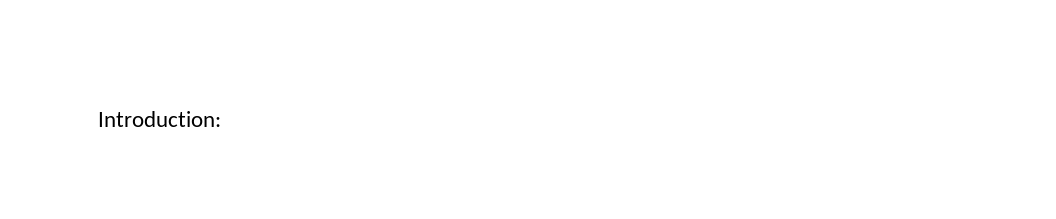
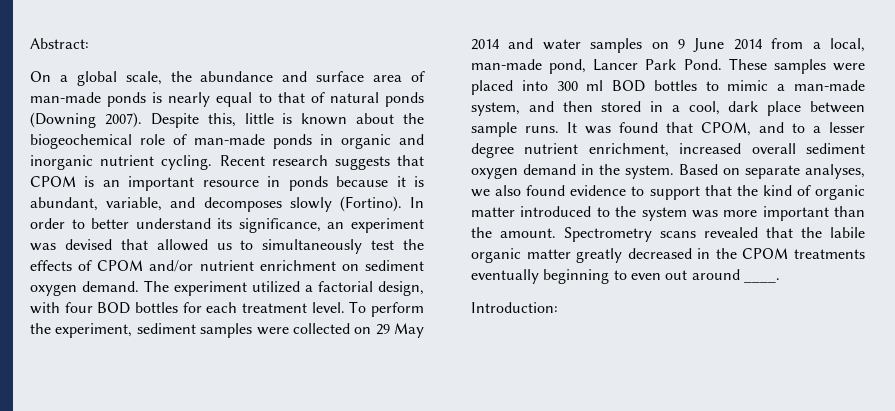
+ Abstract:
+ On a global scale, the abundance and surface area of man-made ponds is nearly equal to that of natural ponds (Downing 2007). Despite this, little is known about the biogeochemical role of man-made ponds in organic and inorganic nutrient cycling. Recent research suggests that CPOM is an important resource in ponds because it is abundant, variable, and decomposes slowly (Fortino). In order to better understand its significance, an experiment was devised that allowed us to simultaneously test the effects of CPOM and/or nutrient enrichment on sediment oxygen demand. The experiment utilized a factorial design, with four BOD bottles for each treatment level. To perform the experiment, sediment samples were collected on 29 May 2014 and water samples on 9 June 2014 from a local, man-made pond, Lancer Park Pond. These samples were placed into 300 ml BOD bottles to mimic a man-made system, and then stored in a cool, dark place between sample runs. It was found that CPOM, and to a lesser degree nutrient enrichment, increased overall sediment oxygen demand in the system. Based on separate analyses, we also found evidence to support that the kind of organic matter introduced to the system was more important than the amount. Spectrometry scans revealed that the labile organic matter greatly decreased in the CPOM treatments eventually beginning to even out around ____.

